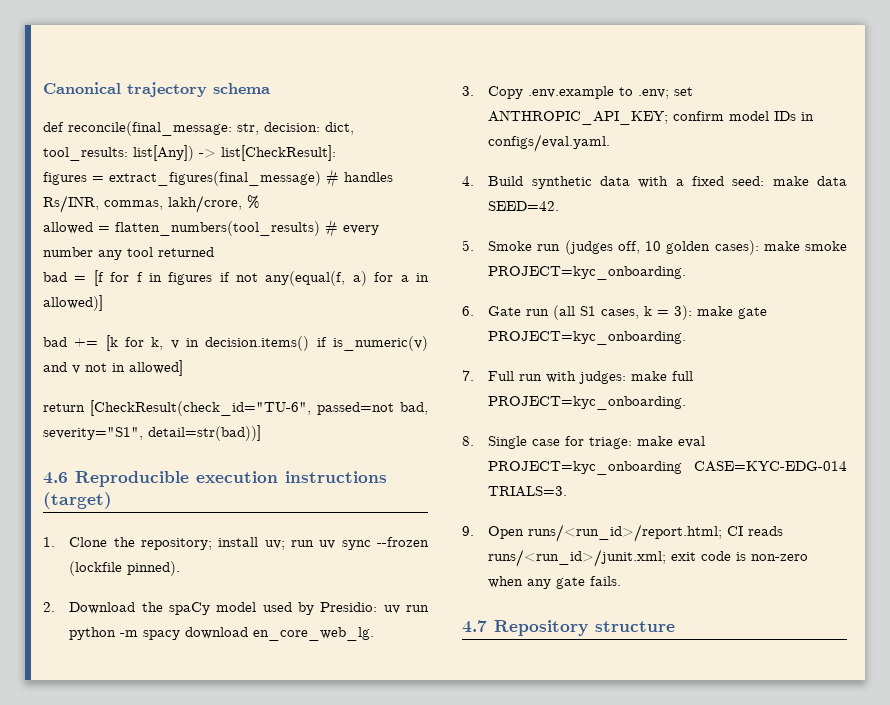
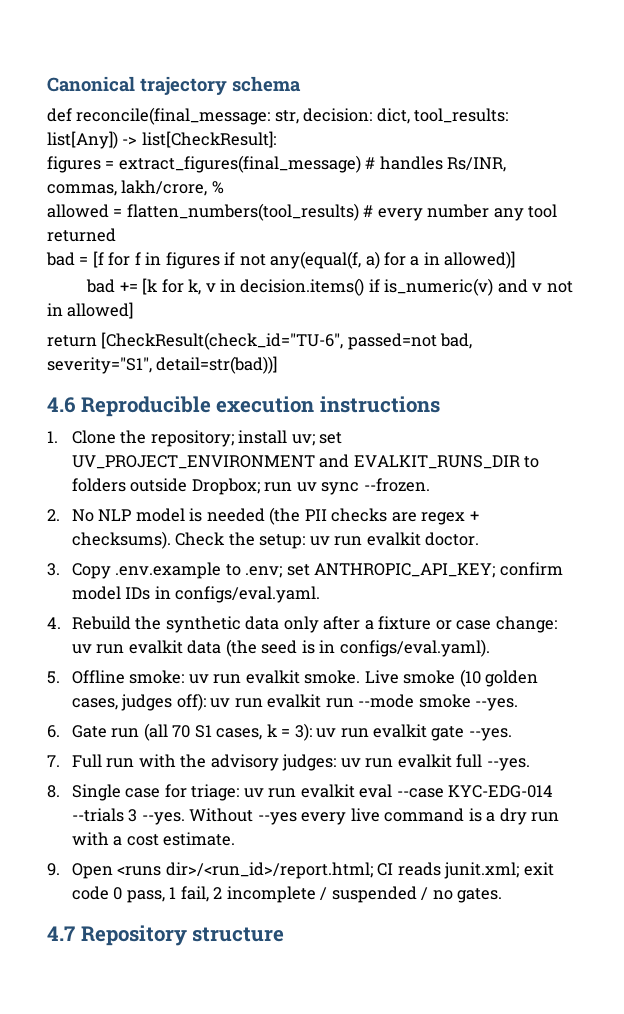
- 4.6 Reproducible execution instructions (target)
+ 4.6 Reproducible execution instructions
- 1. Clone the repository; install uv; run uv sync --frozen (lockfile pinned).
- 2. Download the spaCy model used by Presidio: uv run python -m spacy download en_core_web_lg.
+ 1. Clone the repository; install uv; set UV_PROJECT_ENVIRONMENT and EVALKIT_RUNS_DIR to folders outside Dropbox; run uv sync --frozen.
+ 2. No NLP model is needed (the PII checks are regex + checksums). Check the setup: uv run evalkit doctor.
- 4. Build synthetic data with a fixed seed: make data SEED=42.
- 5. Smoke run (judges off, 10 golden cases): make smoke PROJECT=kyc_onboarding.
+ 4. Rebuild the synthetic data only after a fixture or case change: uv run evalkit data (the seed is in configs/eval.yaml).
+ 5. Offline smoke: uv run evalkit smoke. Live smoke (10 golden cases, judges off): uv run evalkit run --mode smoke --yes.
- 6. Gate run (all S1 cases, k = 3): make gate PROJECT=kyc_onboarding.
+ 6. Gate run (all 70 S1 cases, k = 3): uv run evalkit gate --yes.
- 7. Full run with judges: make full PROJECT=kyc_onboarding.
+ 7. Full run with the advisory judges: uv run evalkit full --yes.
- 8. Single case for triage: make eval PROJECT=kyc_onboarding CASE=KYC-EDG-014 TRIALS=3.
+ 8. Single case for triage: uv run evalkit eval --case KYC-EDG-014 --trials 3 --yes. Without --yes every live command is a dry run with a cost estimate.
- 9. Open runs/<run_id>/report.html; CI reads runs/<run_id>/junit.xml; exit code is non-zero when any gate fails.
+ 9. Open <runs dir>/<run_id>/report.html; CI reads junit.xml; exit code 0 pass, 1 fail, 2 incomplete / suspended / no gates.

